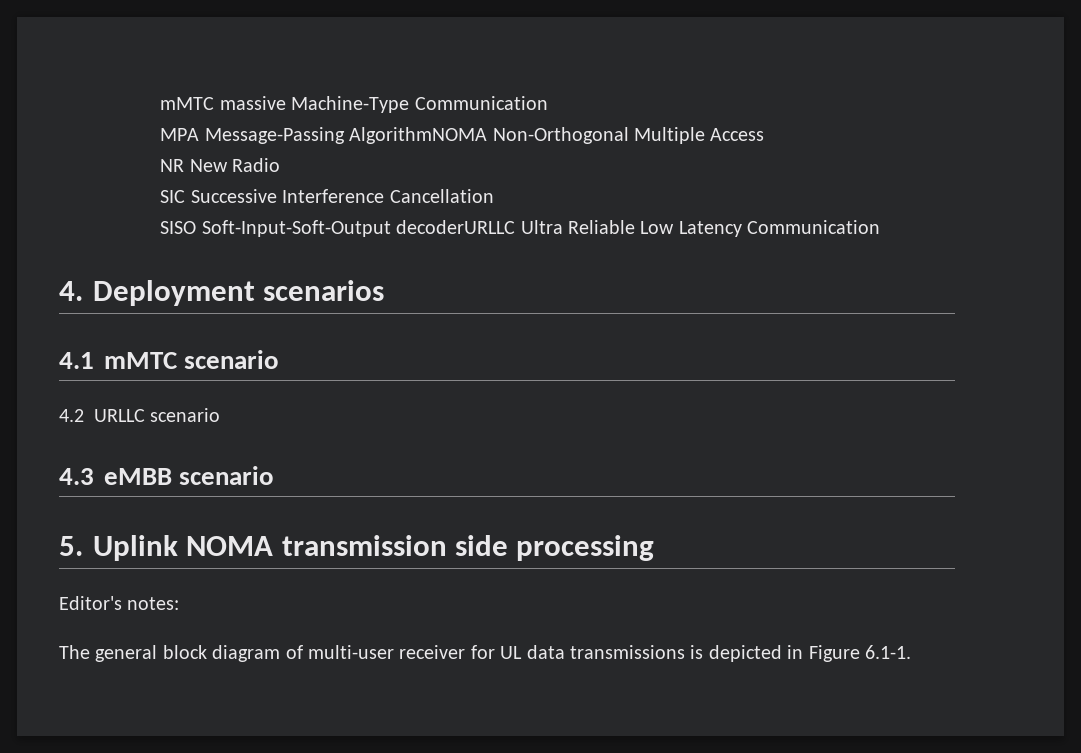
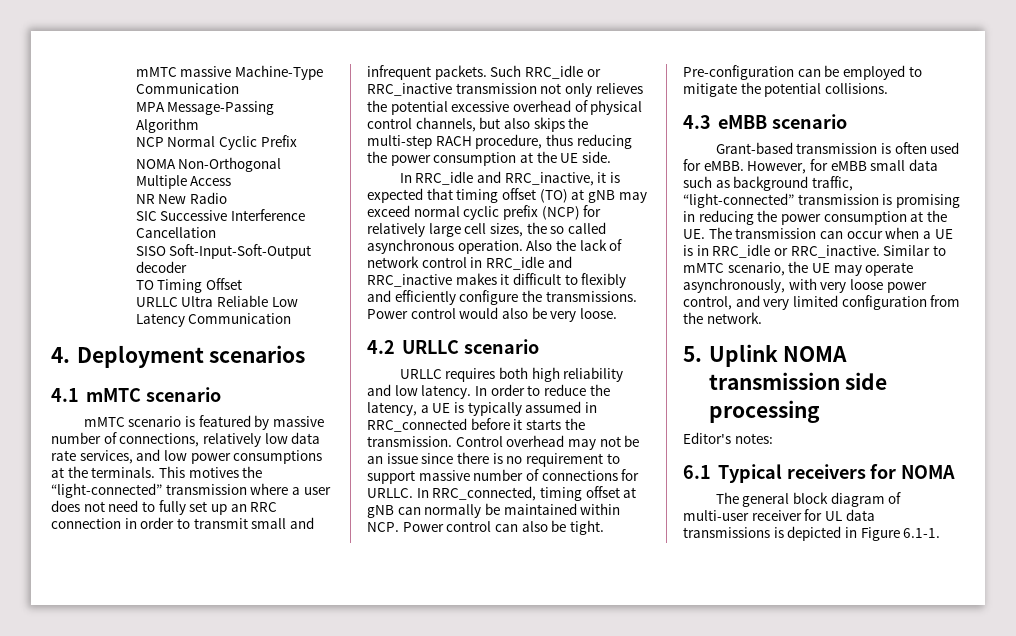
- MPA Message-Passing AlgorithmNOMA Non-Orthogonal Multiple Access
+ MPA Message-Passing Algorithm
+ NCP Normal Cyclic Prefix
+ NOMA Non-Orthogonal Multiple Access
- SISO Soft-Input-Soft-Output decoderURLLC Ultra Reliable Low Latency Communication
+ SISO Soft-Input-Soft-Output decoder
+ TO Timing Offset
+ URLLC Ultra Reliable Low Latency Communication
+ mMTC scenario is featured by massive number of connections, relatively low data rate services, and low power consumptions at the terminals. This motives the “light-connected” transmission where a user does not need to fully set up an RRC connection in order to transmit small and infrequent packets. Such RRC_idle or RRC_inactive transmission not only relieves the potential excessive overhead of physical control channels, but also skips the multi-step RACH procedure, thus reducing the power consumption at the UE side.
+ In RRC_idle and RRC_inactive, it is expected that timing offset (TO) at gNB may exceed normal cyclic prefix (NCP) for relatively large cell sizes, the so called asynchronous operation. Also the lack of network control in RRC_idle and RRC_inactive makes it difficult to flexibly and efficiently configure the transmissions. Power control would also be very loose.
  4.2 URLLC scenario
+ URLLC requires both high reliability and low latency. In order to reduce the latency, a UE is typically assumed in RRC_connected before it starts the transmission. Control overhead may not be an issue since there is no requirement to support massive number of connections for URLLC. In RRC_connected, timing offset at gNB can normally be maintained within NCP. Power control can also be tight. Pre-configuration can be employed to mitigate the potential collisions.
  4.3 eMBB scenario
+ Grant-based transmission is often used for eMBB. However, for eMBB small data such as background traffic, “light-connected” transmission is promising in reducing the power consumption at the UE. The transmission can occur when a UE is in RRC_idle or RRC_inactive. Similar to mMTC scenario, the UE may operate asynchronously, with very loose power control, and very limited configuration from the network.
+ 6.1 Typical receivers for NOMA

